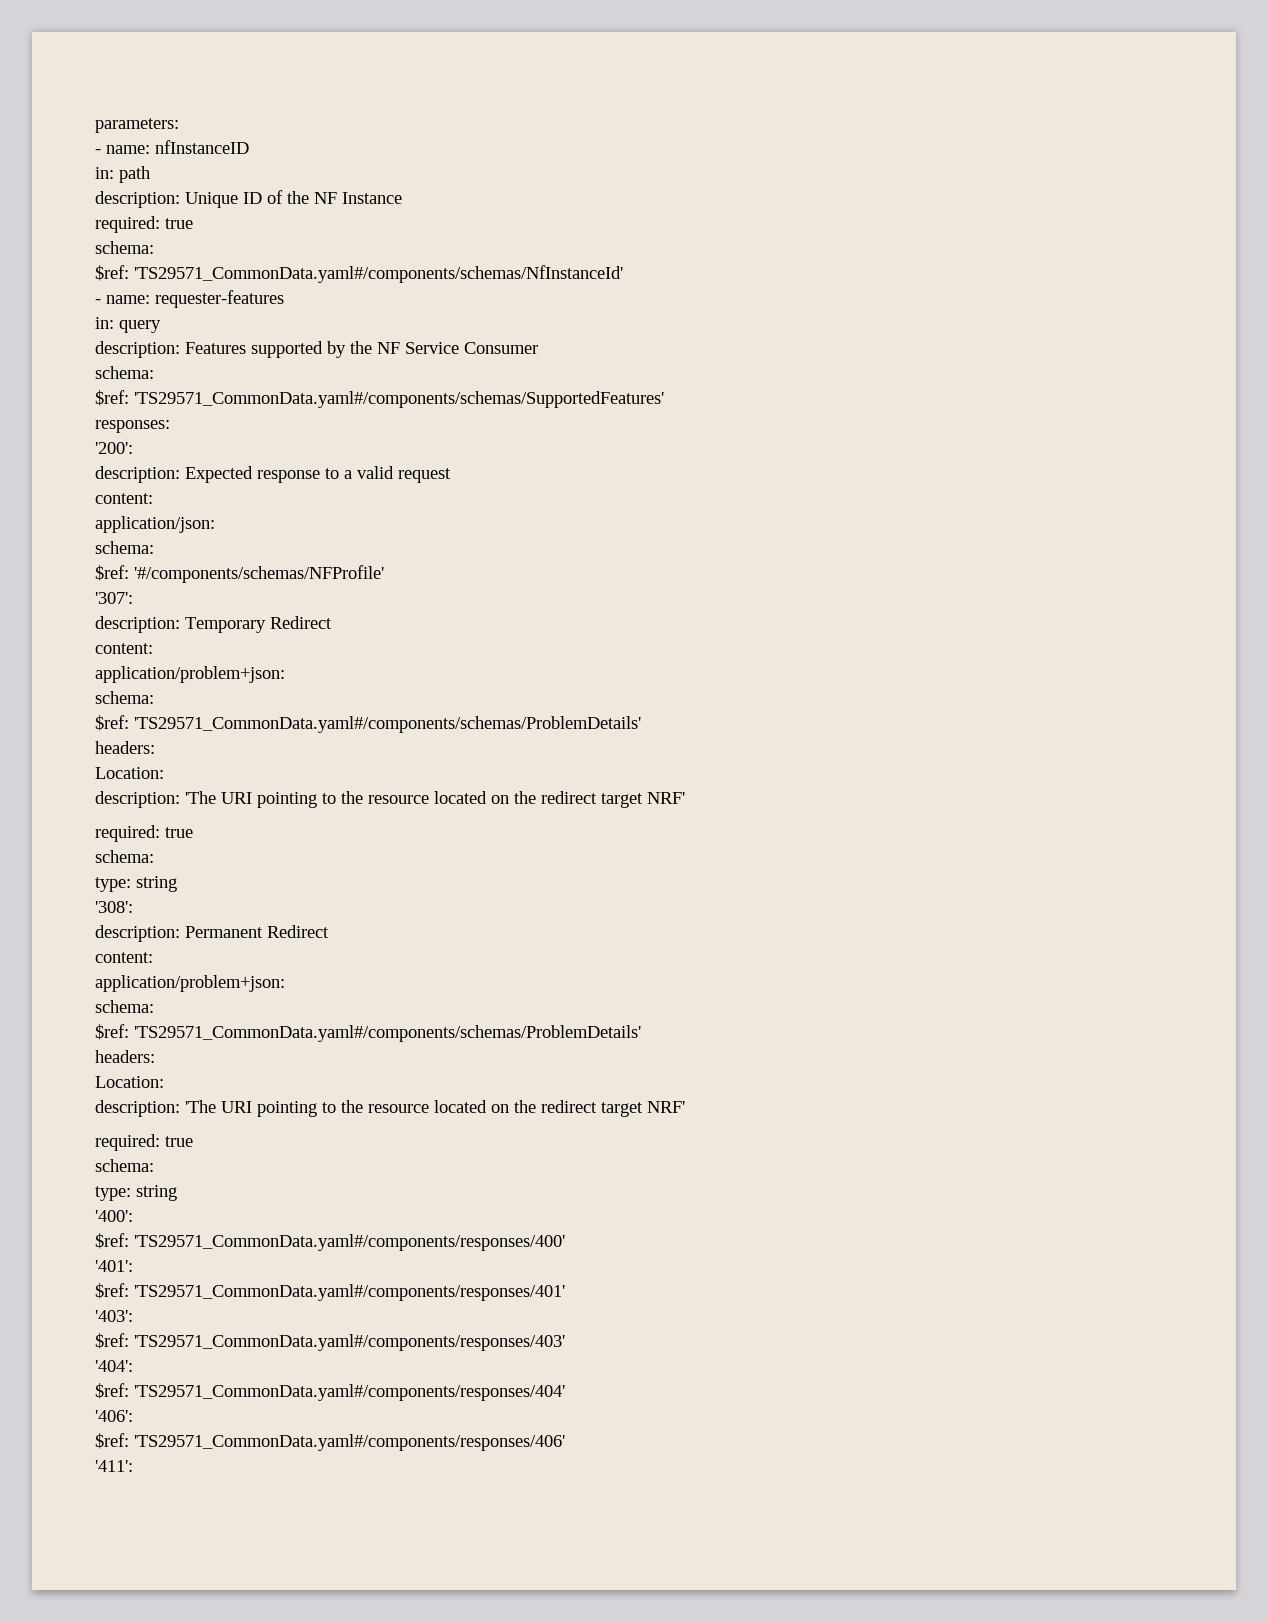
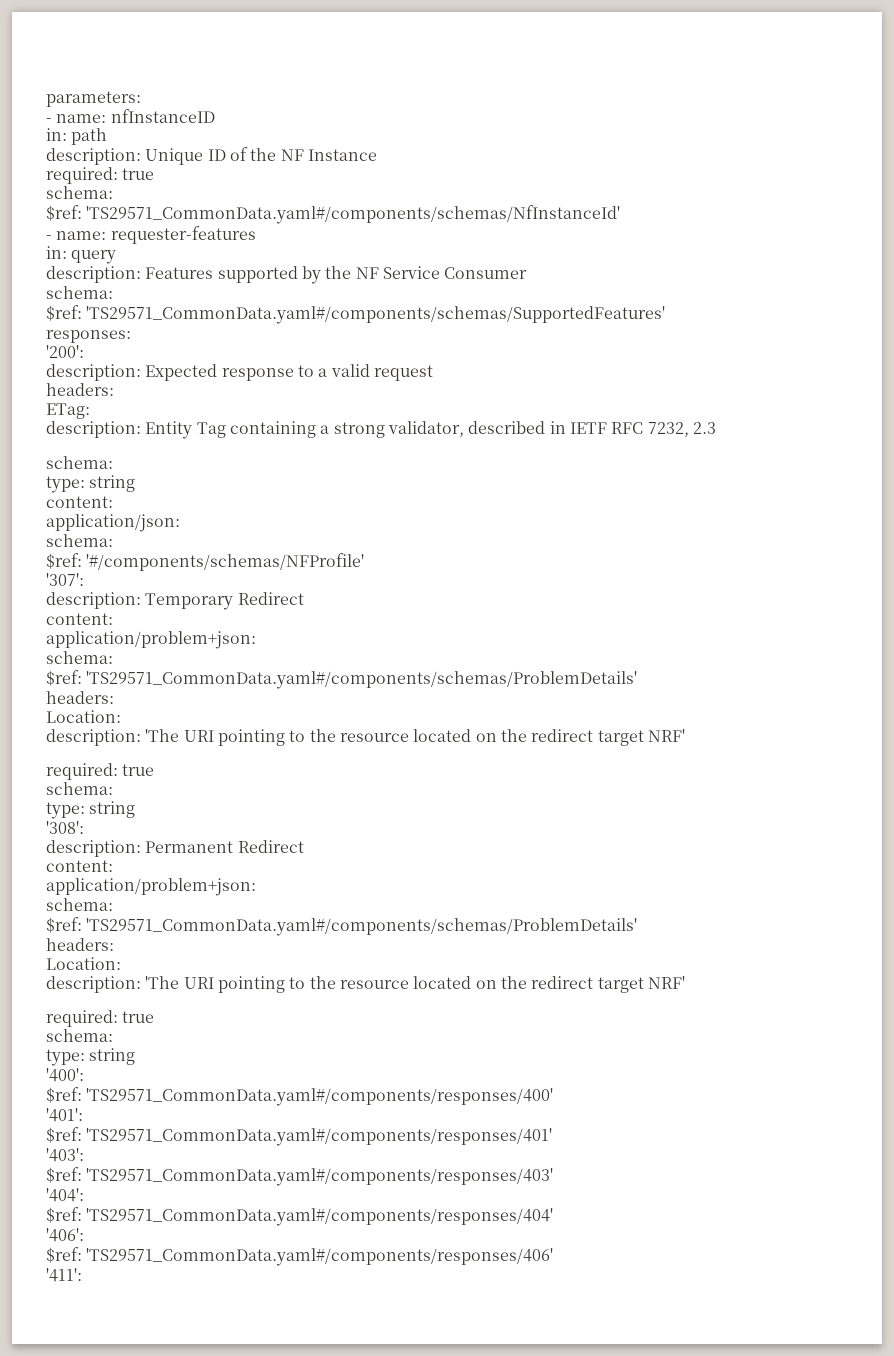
  description: Expected response to a valid request
+ headers:
+ ETag:
+ description: Entity Tag containing a strong validator, described in IETF RFC 7232, 2.3
+ schema:
+ type: string

